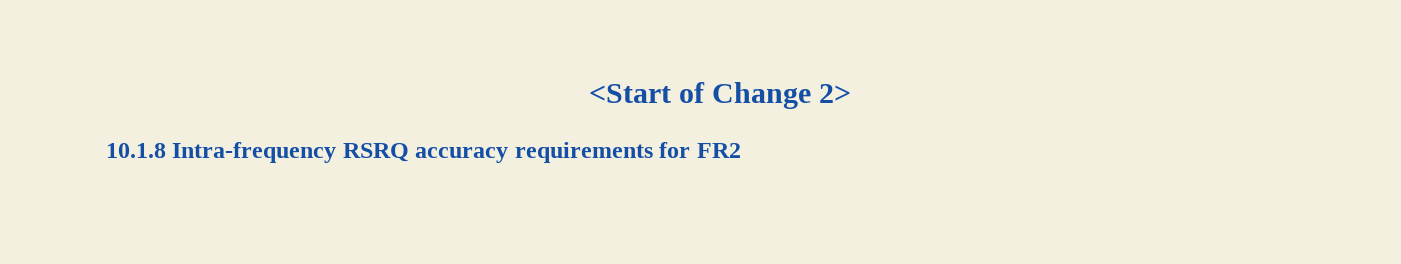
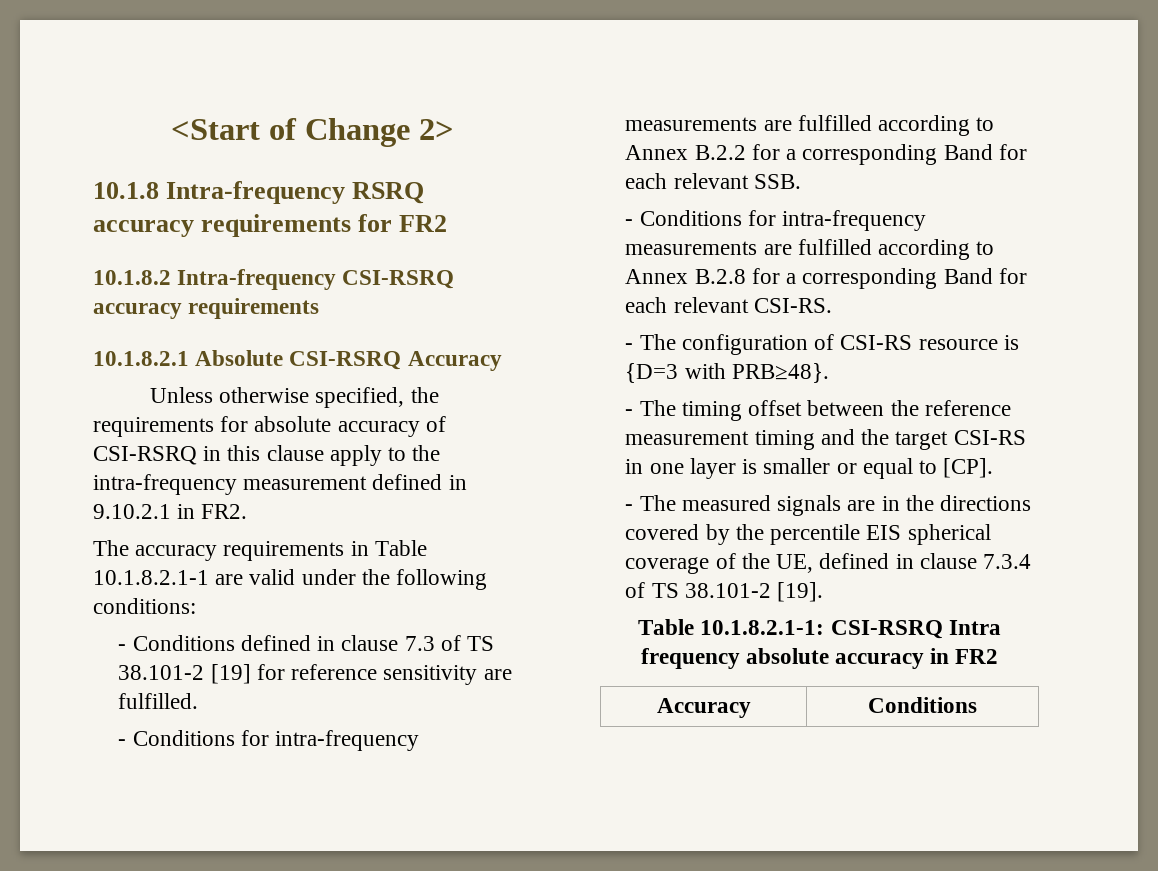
+ 10.1.8.2 Intra-frequency CSI-RSRQ accuracy requirements
+ 10.1.8.2.1 Absolute CSI-RSRQ Accuracy
+ Unless otherwise specified, the requirements for absolute accuracy of CSI-RSRQ in this clause apply to the intra-frequency measurement defined in 9.10.2.1 in FR2.
+ The accuracy requirements in Table 10.1.8.2.1-1 are valid under the following conditions:
+ - Conditions defined in clause 7.3 of TS 38.101-2 [19] for reference sensitivity are fulfilled.
+ - Conditions for intra-frequency measurements are fulfilled according to Annex B.2.2 for a corresponding Band for each relevant SSB.
+ - Conditions for intra-frequency measurements are fulfilled according to Annex B.2.8 for a corresponding Band for each relevant CSI-RS.
+ - The configuration of CSI-RS resource is {D=3 with PRB≥48}.
+ - The timing offset between the reference measurement timing and the target CSI-RS in one layer is smaller or equal to [CP].
+ - The measured signals are in the directions covered by the percentile EIS spherical coverage of the UE, defined in clause 7.3.4 of TS 38.101-2 [19].
+ Table 10.1.8.2.1-1: CSI-RSRQ Intra frequency absolute accuracy in FR2
+ Accuracy | Conditions

